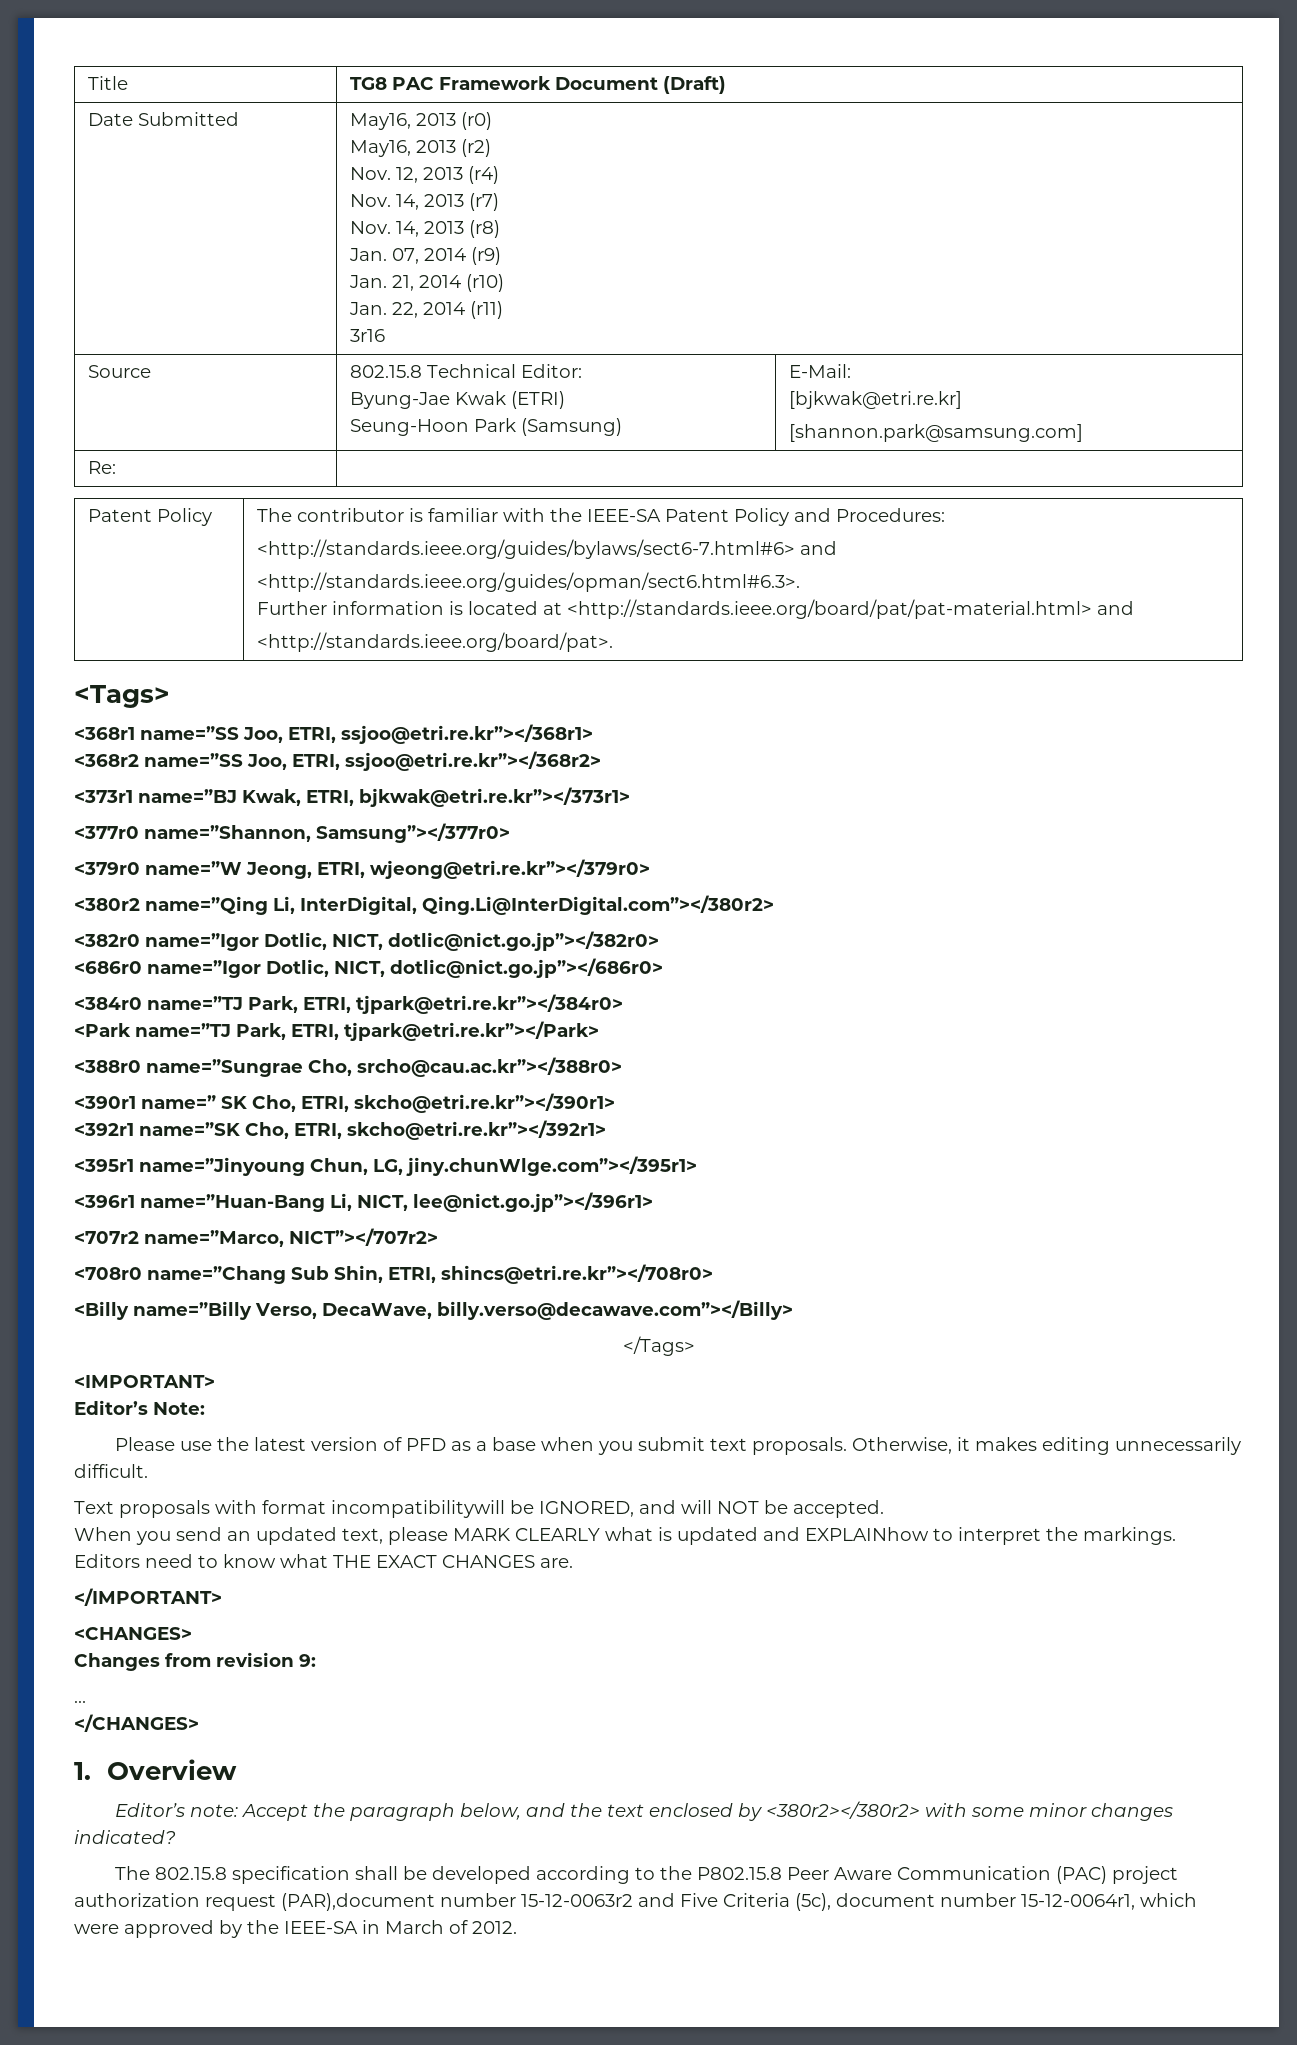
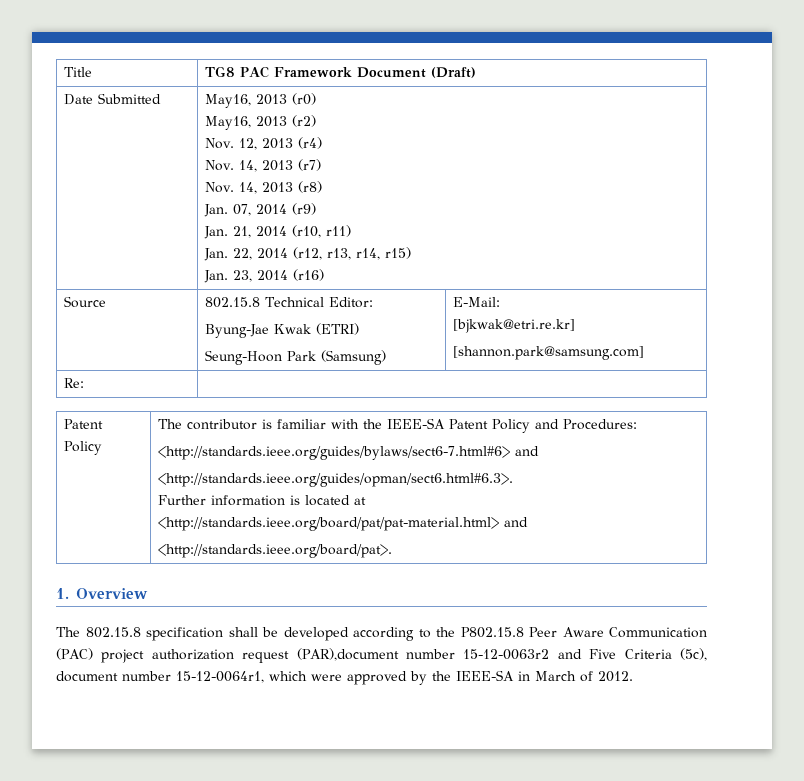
  Date Submitted | May16, 2013 (r0)
  May16, 2013 (r2)
  Nov. 12, 2013 (r4)
  Nov. 14, 2013 (r7)
  Nov. 14, 2013 (r8)
  Jan. 07, 2014 (r9)
- Jan. 21, 2014 (r10)
- Jan. 22, 2014 (r11)
- 3r16
+ Jan. 21, 2014 (r10, r11)
+ Jan. 22, 2014 (r12, r13, r14, r15)
+ Jan. 23, 2014 (r16)
- <Tags>
- <368r1 name=”SS Joo, ETRI, ssjoo@etri.re.kr”></368r1>
- <368r2 name=”SS Joo, ETRI, ssjoo@etri.re.kr”></368r2>
- <373r1 name=”BJ Kwak, ETRI, bjkwak@etri.re.kr”></373r1>
- <377r0 name=”Shannon, Samsung”></377r0>
- <379r0 name=”W Jeong, ETRI, wjeong@etri.re.kr”></379r0>
- <380r2 name=”Qing Li, InterDigital, Qing.Li@InterDigital.com”></380r2>
- <382r0 name=”Igor Dotlic, NICT, dotlic@nict.go.jp”></382r0>
- <686r0 name=”Igor Dotlic, NICT, dotlic@nict.go.jp”></686r0>
- <384r0 name=”TJ Park, ETRI, tjpark@etri.re.kr”></384r0>
- <Park name=”TJ Park, ETRI, tjpark@etri.re.kr”></Park>
- <388r0 name=”Sungrae Cho, srcho@cau.ac.kr”></388r0>
- <390r1 name=” SK Cho, ETRI, skcho@etri.re.kr”></390r1>
- <392r1 name=”SK Cho, ETRI, skcho@etri.re.kr”></392r1>
- <395r1 name=”Jinyoung Chun, LG, jiny.chunWlge.com”></395r1>
- <396r1 name=”Huan-Bang Li, NICT, lee@nict.go.jp”></396r1>
- <707r2 name=”Marco, NICT”></707r2>
- <708r0 name=”Chang Sub Shin, ETRI, shincs@etri.re.kr”></708r0>
- <Billy name=”Billy Verso, DecaWave, billy.verso@decawave.com”></Billy>
- </Tags>
- <IMPORTANT>
- Editor’s Note:
- Please use the latest version of PFD as a base when you submit text proposals. Otherwise, it makes editing unnecessarily difficult.
- Text proposals with format incompatibilitywill be IGNORED, and will NOT be accepted.
- When you send an updated text, please MARK CLEARLY what is updated and EXPLAINhow to interpret the markings. Editors need to know what THE EXACT CHANGES are.
- </IMPORTANT>
- <CHANGES>
- Changes from revision 9:
- …
- </CHANGES>
  1. Overview
- Editor’s note: Accept the paragraph below, and the text enclosed by <380r2></380r2> with some minor changes indicated?

